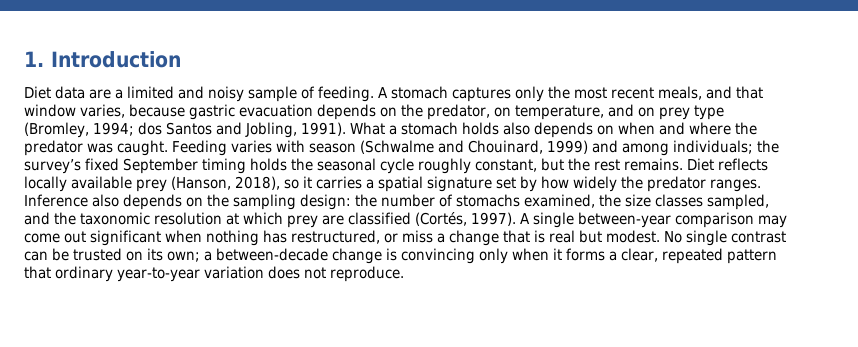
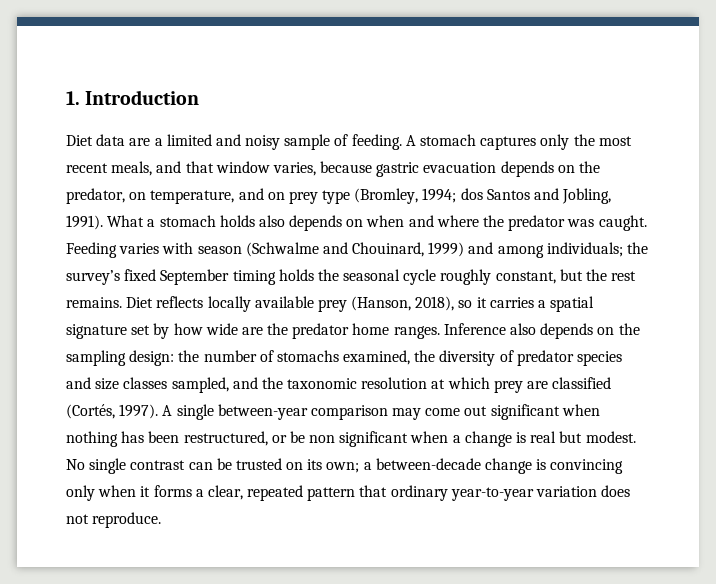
- Diet reflects locally available prey (Hanson, 2018), so it carries a spatial signature set by how widely the predator ranges.
+ Diet reflects locally available prey (Hanson, 2018), so it carries a spatial signature set by how wide are the predator home ranges.
- Inference also depends on the sampling design: the number of stomachs examined, the size classes sampled, and the taxonomic resolution at which prey are classified (Cortés, 1997).
+ Inference also depends on the sampling design: the number of stomachs examined, the diversity of predator species and size classes sampled, and the taxonomic resolution at which prey are classified (Cortés, 1997).
- A single between-year comparison may come out significant when nothing has restructured, or miss a change that is real but modest.
+ A single between-year comparison may come out significant when nothing has been restructured, or be non significant when a change is real but modest.

